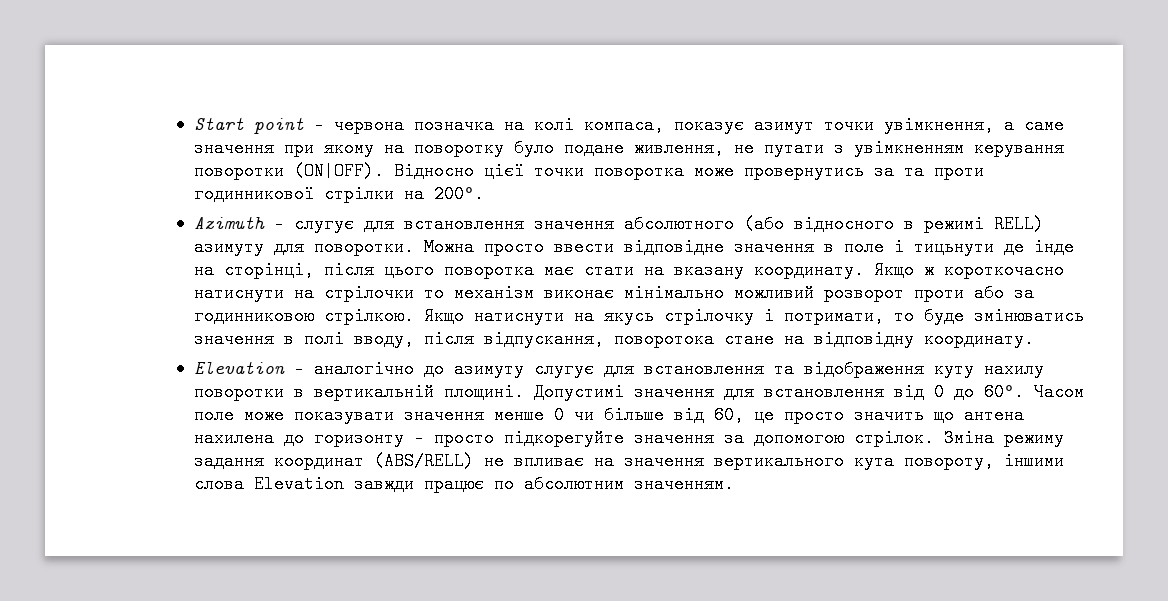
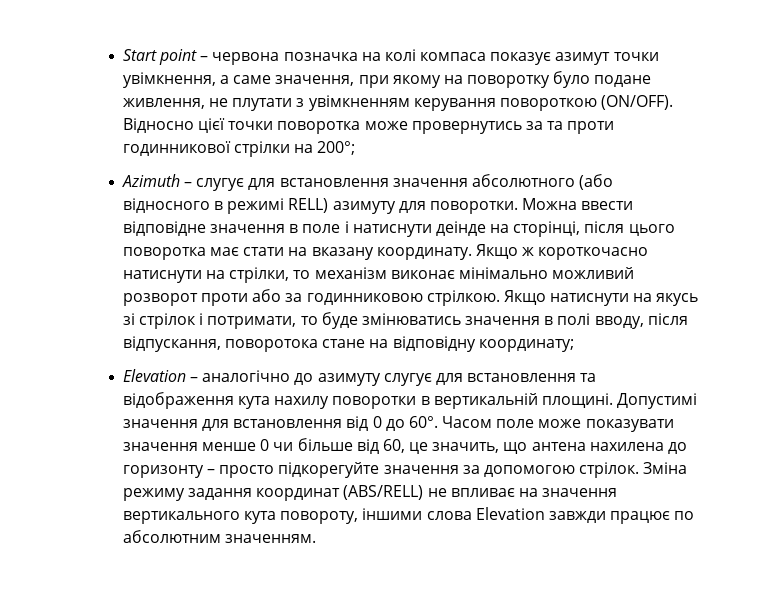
- Start point – червона позначка на колі компаса, показує азимут точки увімкнення, а саме значення при якому на поворотку було подане живлення, не путати з увімкненням керування поворотки (ON|OFF).
+ Start point – червона позначка на колі компаса показує азимут точки увімкнення, а саме значення, при якому на поворотку було подане живлення, не плутати з увімкненням керування повороткою (ON/OFF).
- Відносно цієї точки поворотка може провернутись за та проти годинникової стрілки на 200°.
+ Відносно цієї точки поворотка може провернутись за та проти годинникової стрілки на 200°;
- Можна просто ввести відповідне значення в поле і тицьнути де інде на сторінці, після цього поворотка має стати на вказану координату.
+ Можна ввести відповідне значення в поле і натиснути деінде на сторінці, після цього поворотка має стати на вказану координату.
- Якщо ж короткочасно натиснути на стрілочки то механізм виконає мінімально можливий розворот проти або за годинниковою стрілкою.
+ Якщо ж короткочасно натиснути на стрілки, то механізм виконає мінімально можливий розворот проти або за годинниковою стрілкою.
- Якщо натиснути на якусь стрілочку і потримати, то буде змінюватись значення в полі вводу, після відпускання, поворотока стане на відповідну координату.
+ Якщо натиснути на якусь зі стрілок і потримати, то буде змінюватись значення в полі вводу, після відпускання, поворотока стане на відповідну координату;
- Elevation – аналогічно до азимуту слугує для встановлення та відображення куту нахилу поворотки в вертикальній площині.
+ Elevation – аналогічно до азимуту слугує для встановлення та відображення кута нахилу поворотки в вертикальній площині.
- Часом поле може показувати значення менше 0 чи більше від 60, це просто значить що антена нахилена до горизонту – просто підкорегуйте значення за допомогою стрілок.
+ Часом поле може показувати значення менше 0 чи більше від 60, це значить, що антена нахилена до горизонту – просто підкорегуйте значення за допомогою стрілок.

